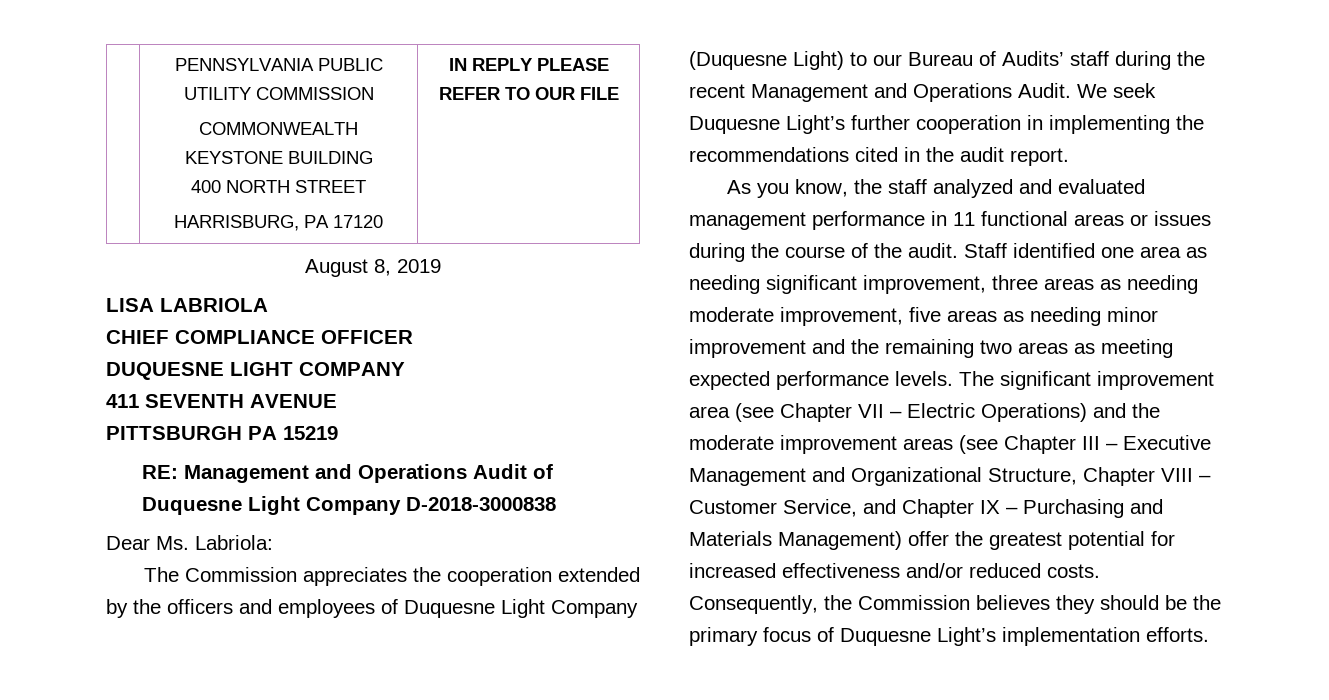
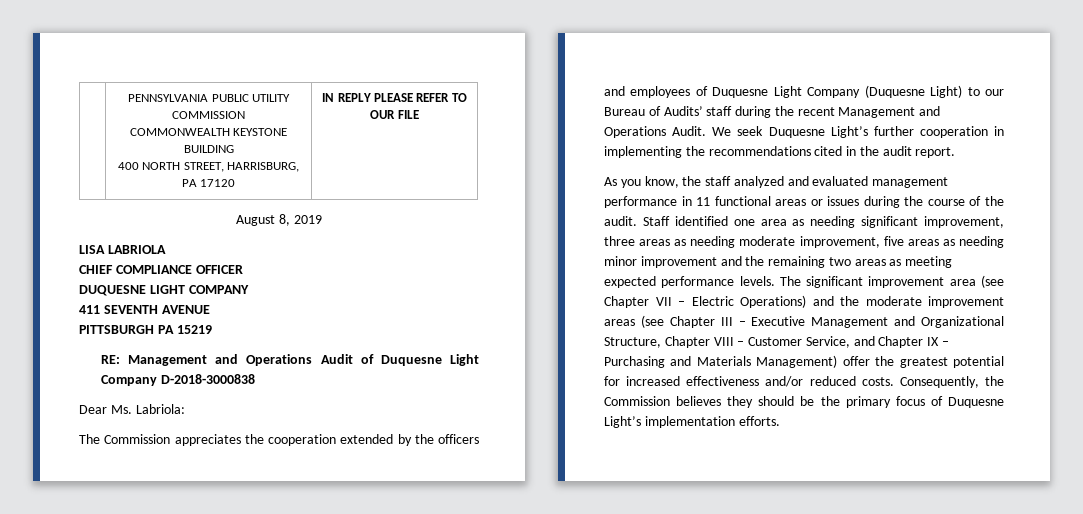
  | PENNSYLVANIA PUBLIC UTILITY COMMISSION
  COMMONWEALTH KEYSTONE BUILDING
- 400 NORTH STREET
- HARRISBURG, PA 17120 | IN REPLY PLEASE REFER TO OUR FILE
+ 400 NORTH STREET, HARRISBURG, PA 17120 | IN REPLY PLEASE REFER TO OUR FILE

